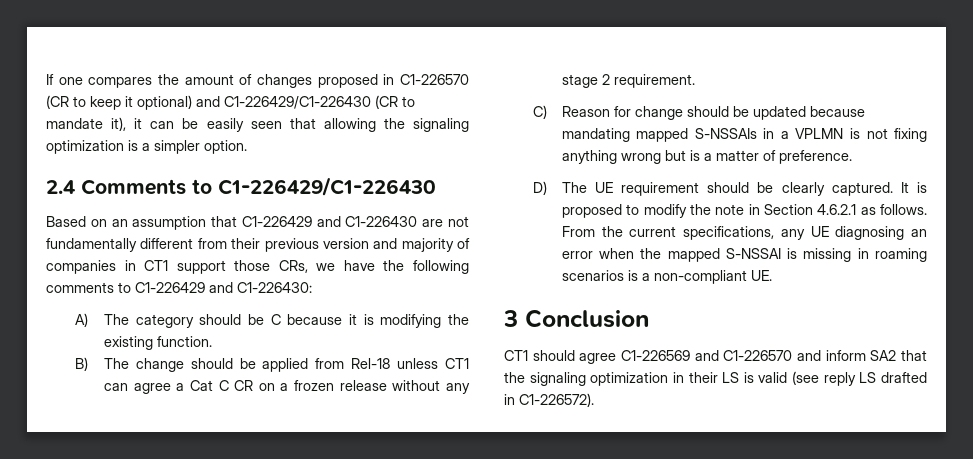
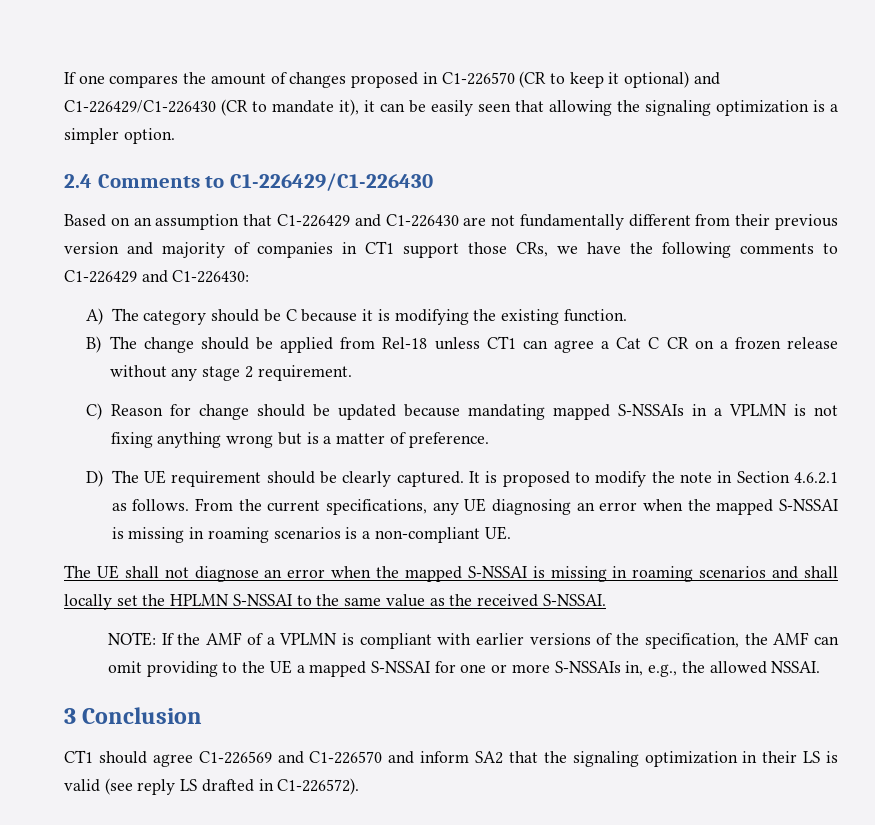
+ The UE shall not diagnose an error when the mapped S-NSSAI is missing in roaming scenarios and shall locally set the HPLMN S-NSSAI to the same value as the received S-NSSAI.
+ NOTE: If the AMF of a VPLMN is compliant with earlier versions of the specification, the AMF can omit providing to the UE a mapped S-NSSAI for one or more S-NSSAIs in, e.g., the allowed NSSAI.

